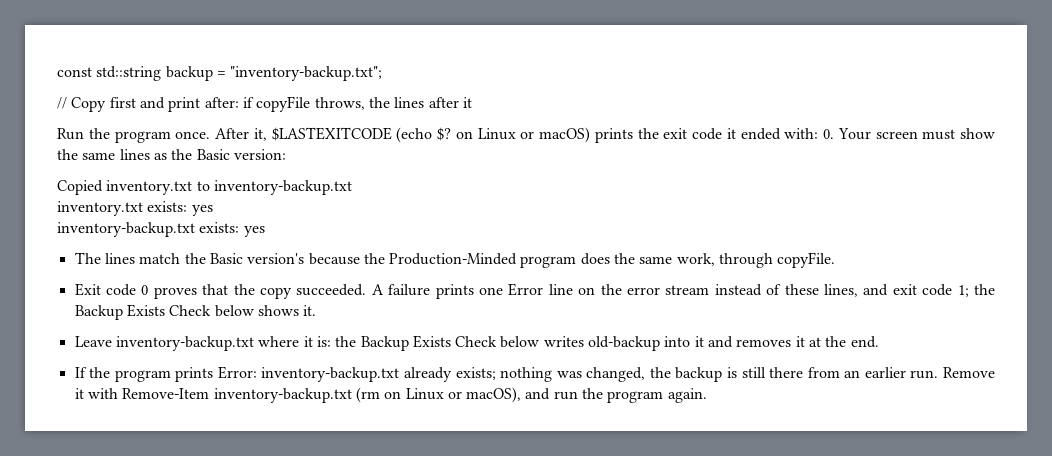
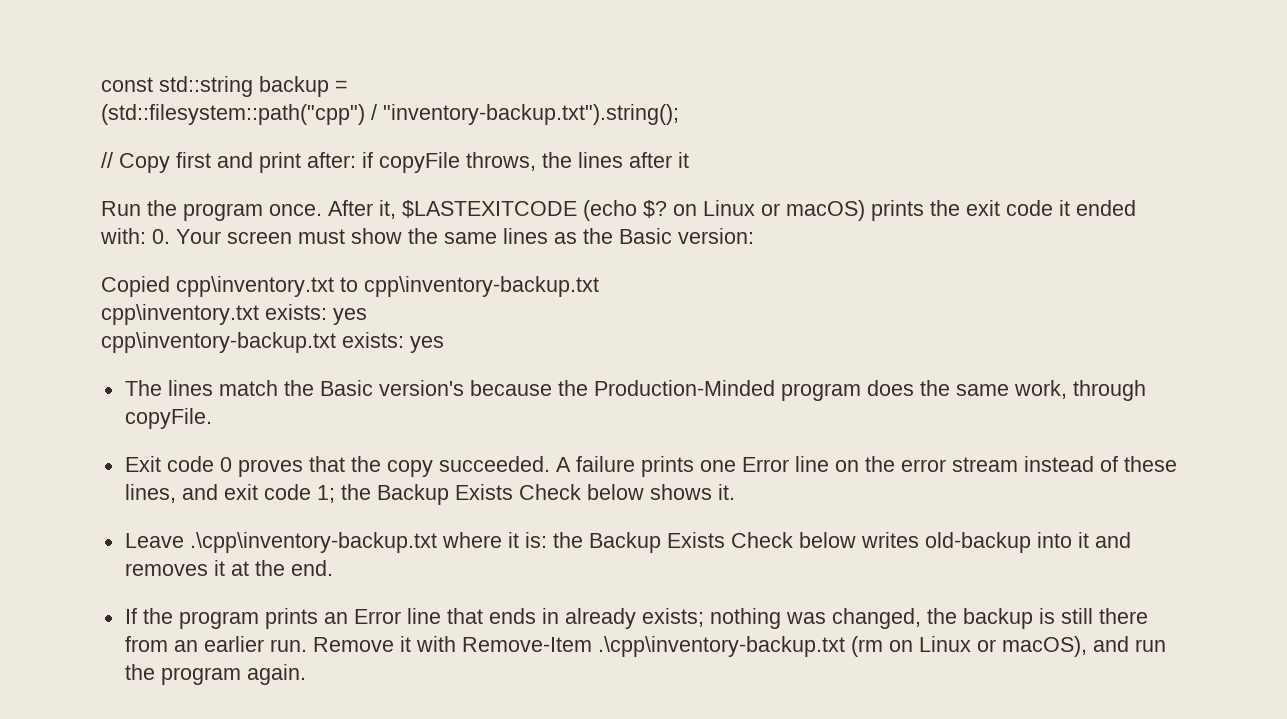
- const std::string backup = "inventory-backup.txt";
+ const std::string backup =
+ (std::filesystem::path("cpp") / "inventory-backup.txt").string();
- Copied inventory.txt to inventory-backup.txt
- inventory.txt exists: yes
- inventory-backup.txt exists: yes
+ Copied cpp\inventory.txt to cpp\inventory-backup.txt
+ cpp\inventory.txt exists: yes
+ cpp\inventory-backup.txt exists: yes
- Leave inventory-backup.txt where it is: the Backup Exists Check below writes old-backup into it and removes it at the end.
+ Leave .\cpp\inventory-backup.txt where it is: the Backup Exists Check below writes old-backup into it and removes it at the end.
- If the program prints Error: inventory-backup.txt already exists; nothing was changed, the backup is still there from an earlier run.
+ If the program prints an Error line that ends in already exists; nothing was changed, the backup is still there from an earlier run.
- Remove it with Remove-Item inventory-backup.txt (rm on Linux or macOS), and run the program again.
+ Remove it with Remove-Item .\cpp\inventory-backup.txt (rm on Linux or macOS), and run the program again.

